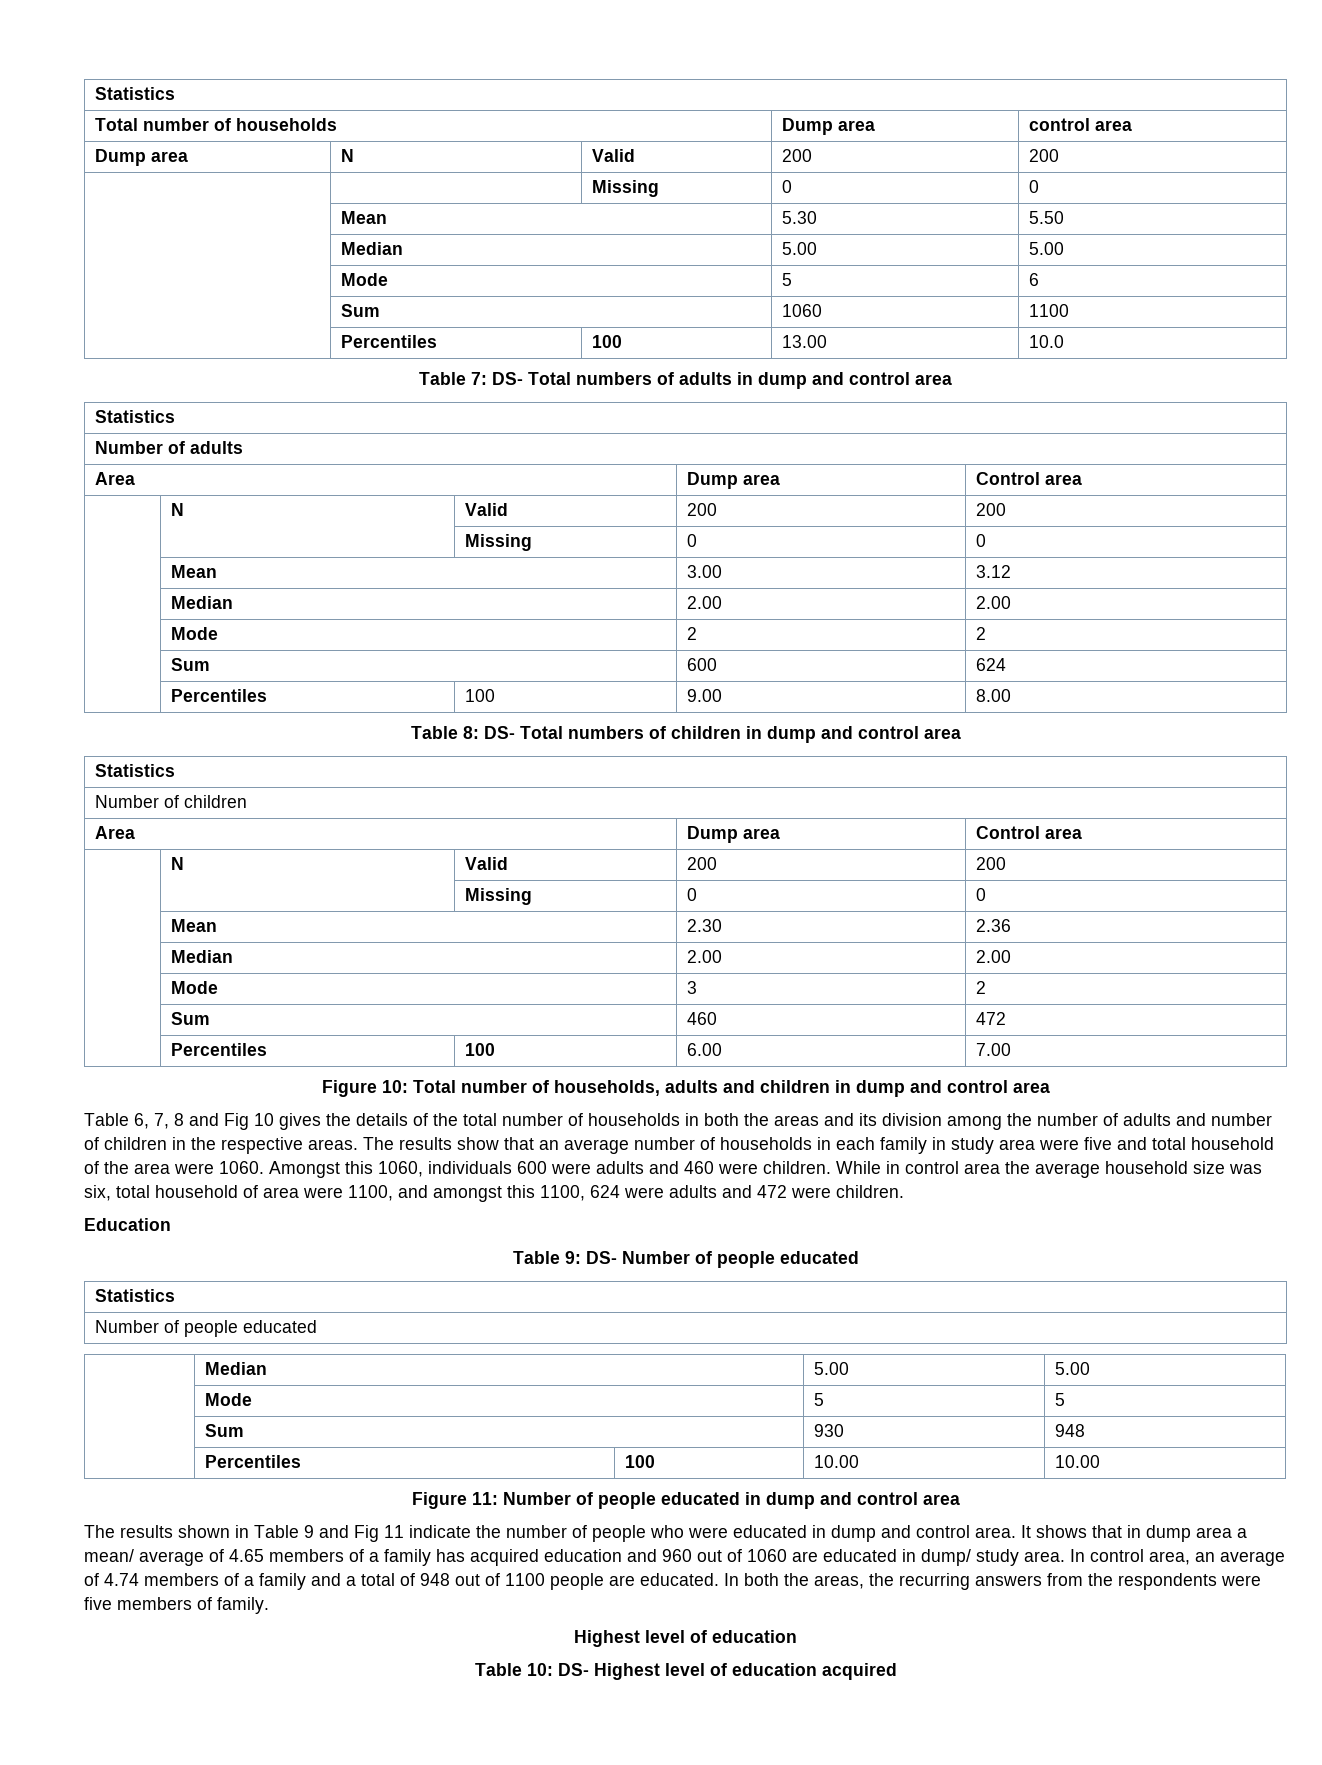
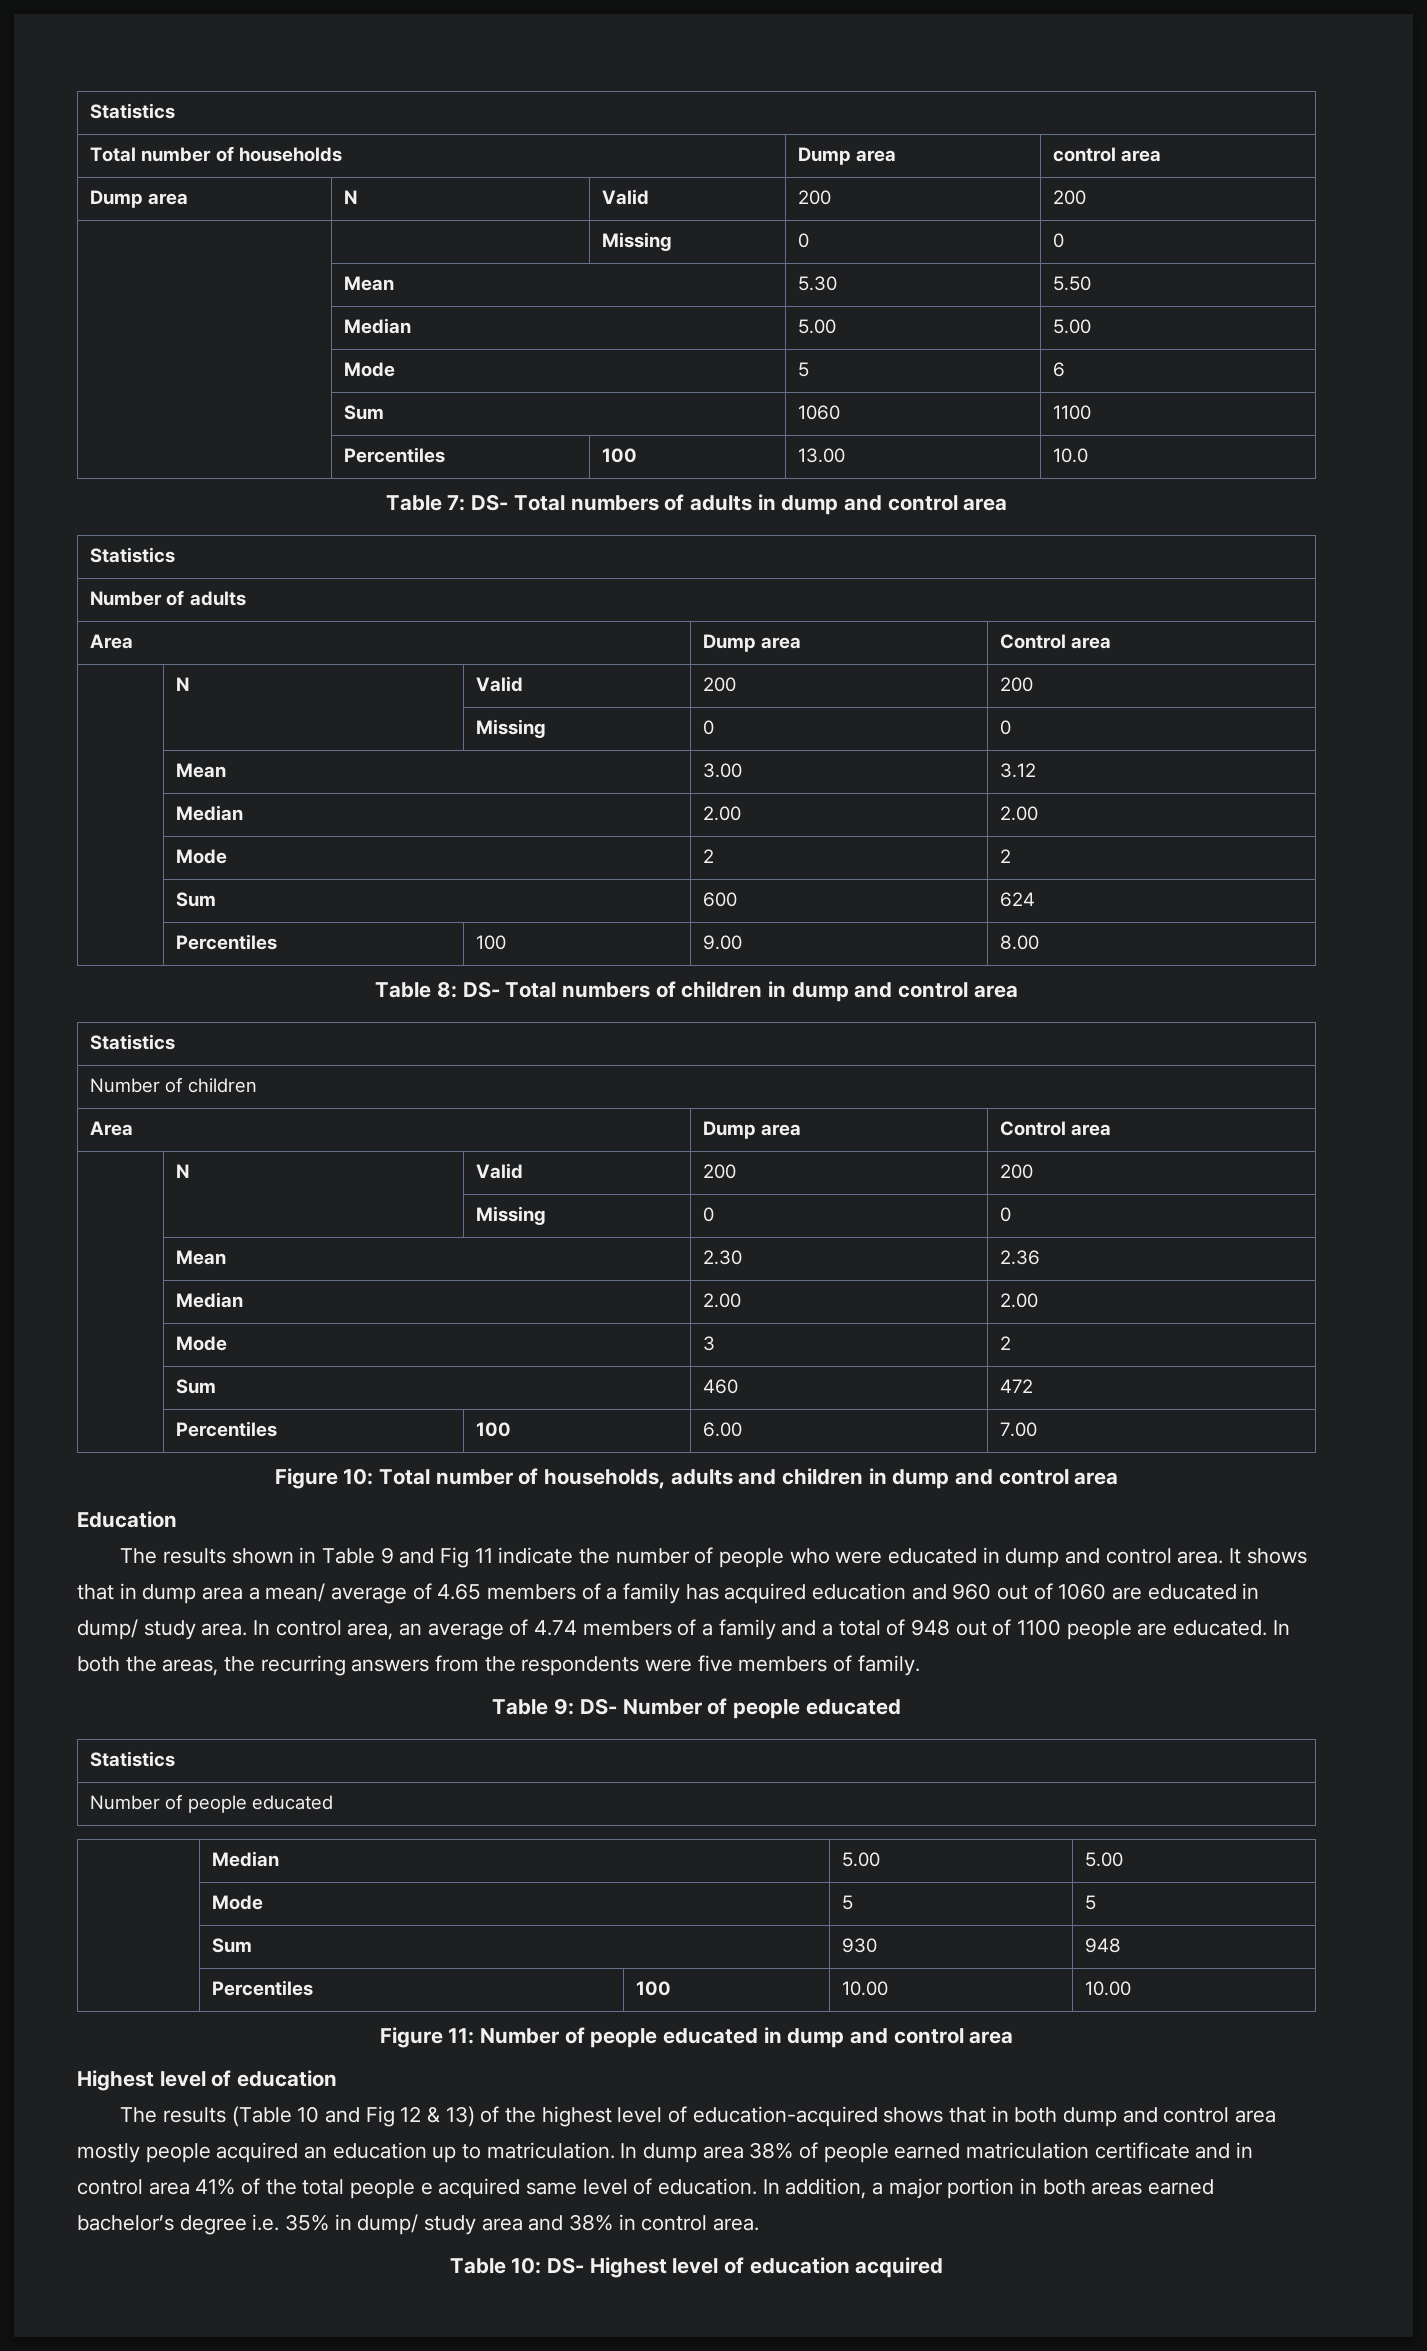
- Table 6, 7, 8 and Fig 10 gives the details of the total number of households in both the areas and its division among the number of adults and number of children in the respective areas. The results show that an average number of households in each family in study area were five and total household of the area were 1060. Amongst this 1060, individuals 600 were adults and 460 were children. While in control area the average household size was six, total household of area were 1100, and amongst this 1100, 624 were adults and 472 were children.
  Education
- Table 9: DS- Number of people educated
- Statistics
- Number of people educated
- | Median | 5.00 | 5.00
- | Mode | 5 | 5
- | Sum | 930 | 948
- | Percentiles | 100 | 10.00 | 10.00
- Figure 11: Number of people educated in dump and control area
  In both the areas, the recurring answers from the respondents were five members of family.
+ Table 9: DS- Number of people educated
+ Statistics
+ Number of people educated
+ | Median | 5.00 | 5.00
+ | Mode | 5 | 5
+ | Sum | 930 | 948
+ | Percentiles | 100 | 10.00 | 10.00
+ Figure 11: Number of people educated in dump and control area
  Highest level of education
+ The results (Table 10 and Fig 12 & 13) of the highest level of education-acquired shows that in both dump and control area mostly people acquired an education up to matriculation. In dump area 38% of people earned matriculation certificate and in control area 41% of the total people e acquired same level of education. In addition, a major portion in both areas earned bachelor’s degree i.e. 35% in dump/ study area and 38% in control area.

